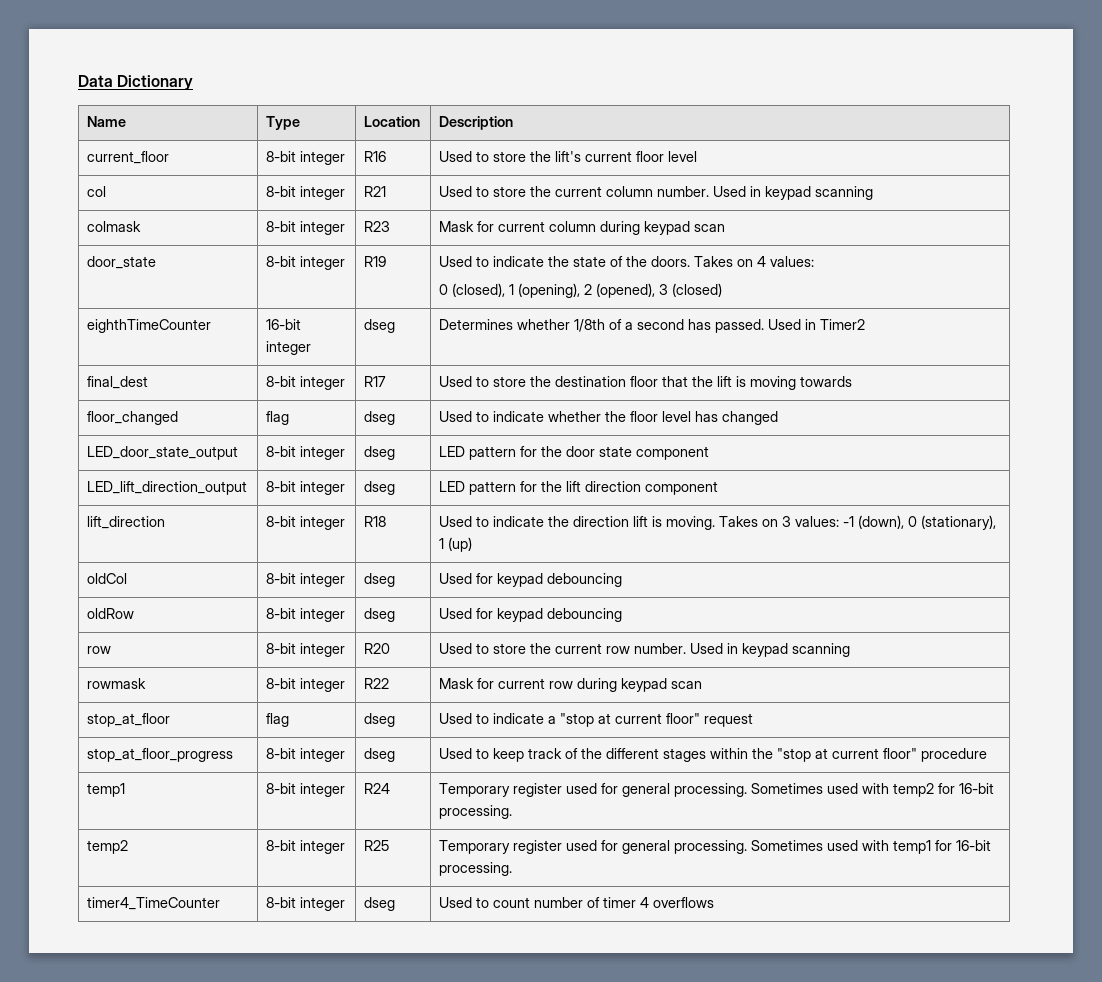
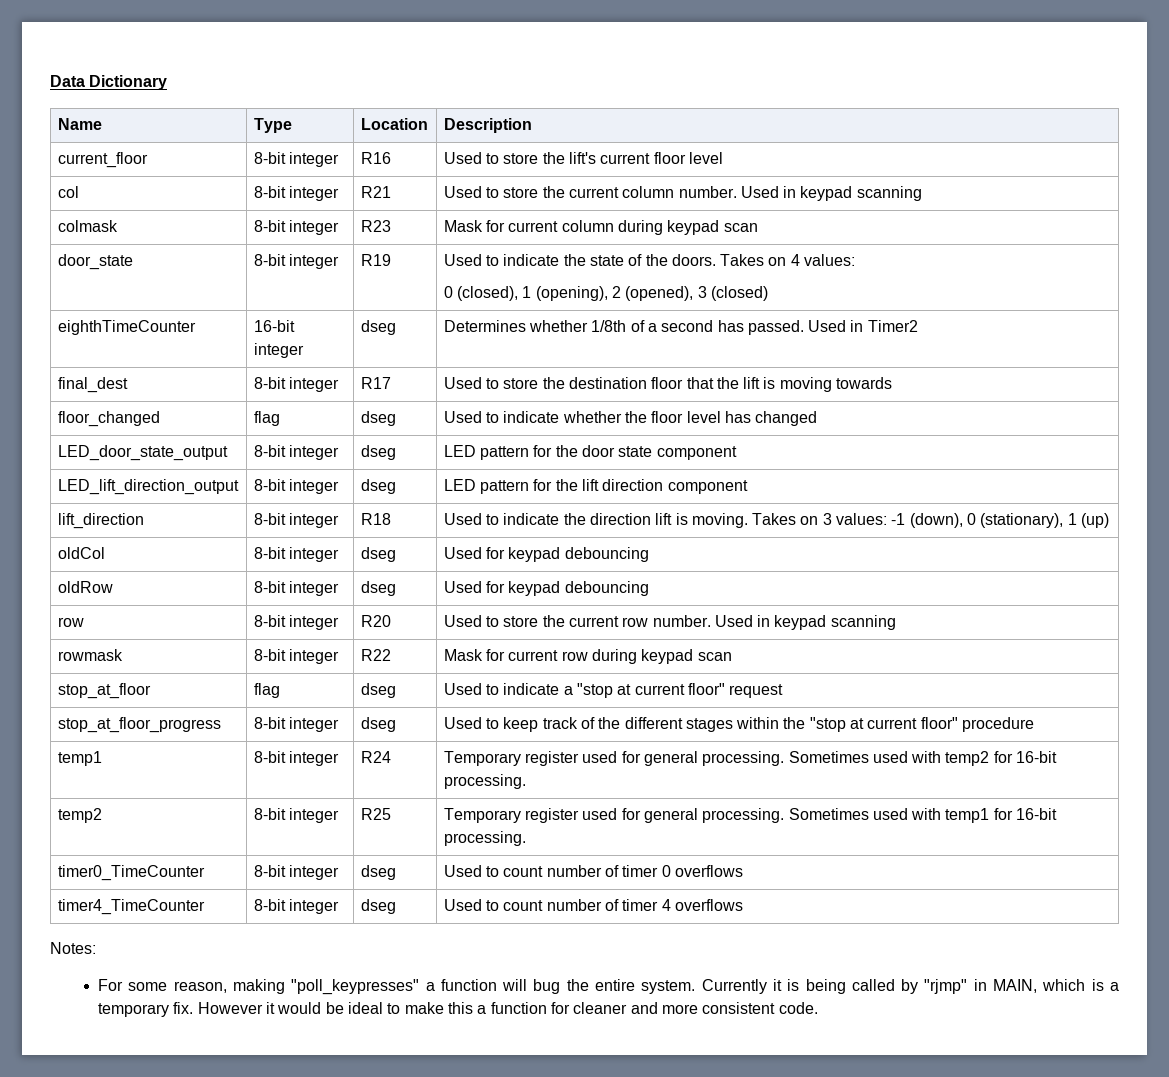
+ timer0_TimeCounter | 8-bit integer | dseg | Used to count number of timer 0 overflows
+ Notes:
+ For some reason, making "poll_keypresses" a function will bug the entire system. Currently it is being called by "rjmp" in MAIN, which is a temporary fix. However it would be ideal to make this a function for cleaner and more consistent code.

